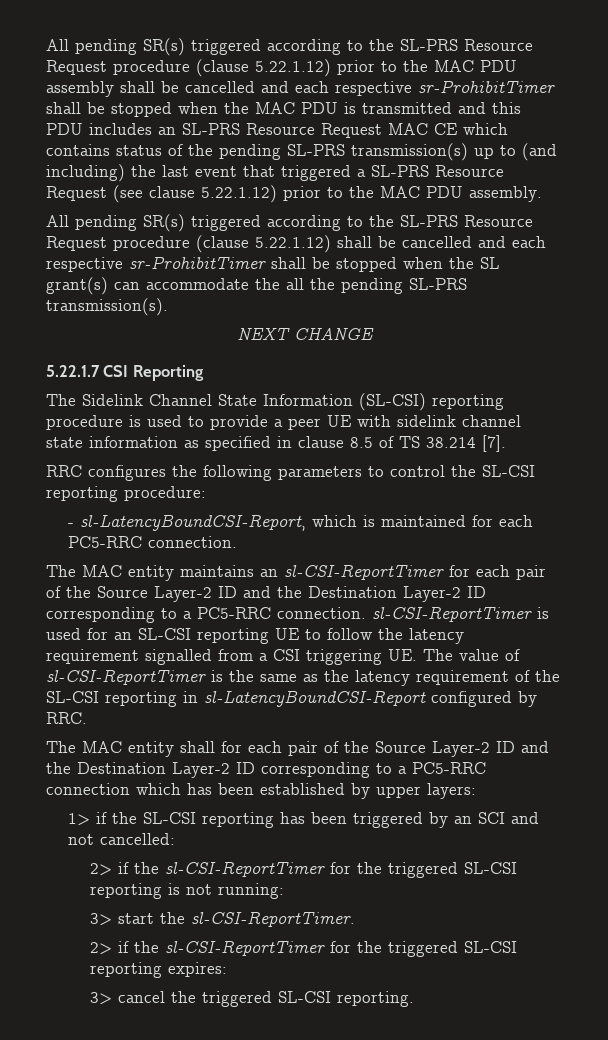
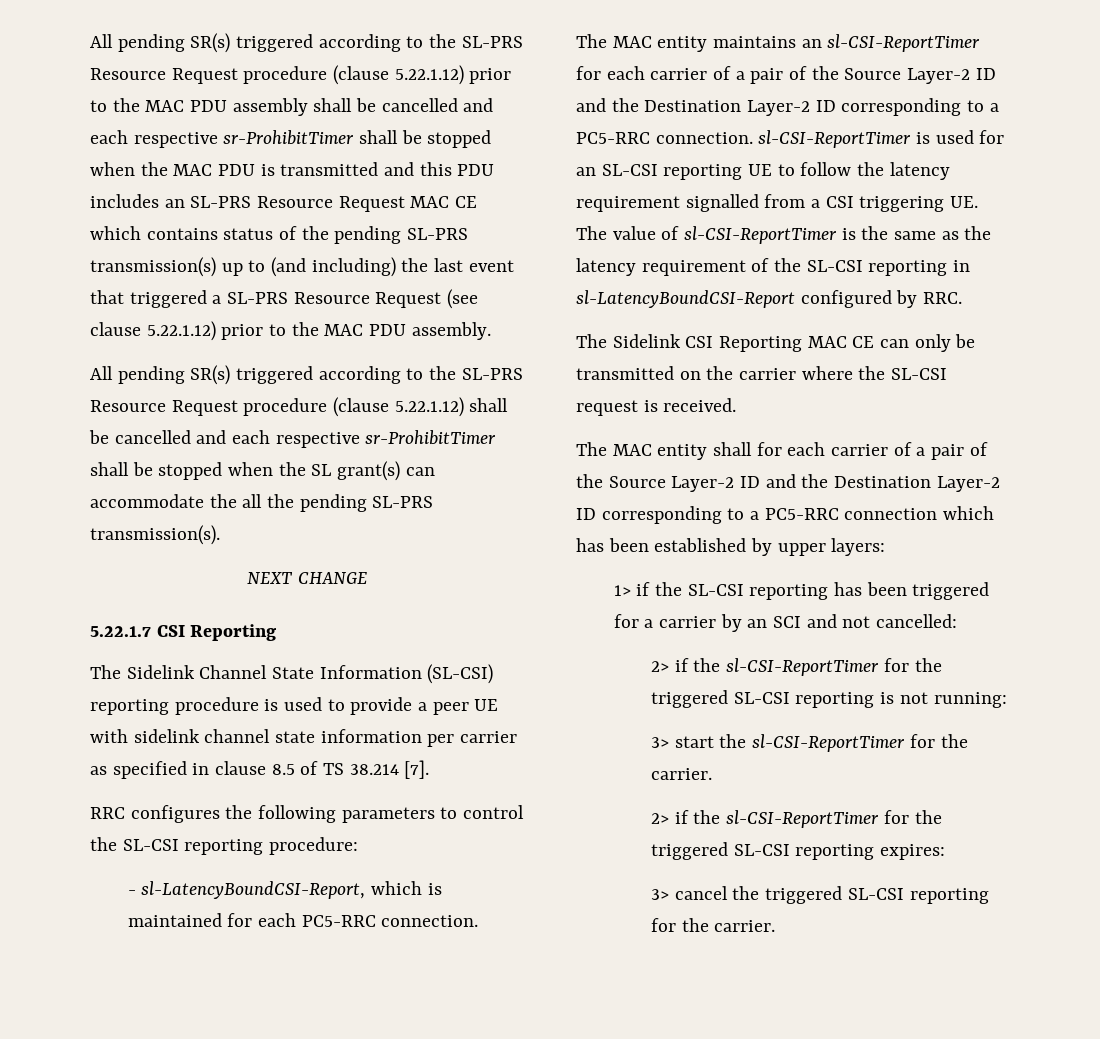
- The Sidelink Channel State Information (SL-CSI) reporting procedure is used to provide a peer UE with sidelink channel state information as specified in clause 8.5 of TS 38.214 [7].
+ The Sidelink Channel State Information (SL-CSI) reporting procedure is used to provide a peer UE with sidelink channel state information per carrier as specified in clause 8.5 of TS 38.214 [7].
- The MAC entity maintains an sl-CSI-ReportTimer for each pair of the Source Layer-2 ID and the Destination Layer-2 ID corresponding to a PC5-RRC connection. sl-CSI-ReportTimer is used for an SL-CSI reporting UE to follow the latency requirement signalled from a CSI triggering UE. The value of sl-CSI-ReportTimer is the same as the latency requirement of the SL-CSI reporting in sl-LatencyBoundCSI-Report configured by RRC.
+ The MAC entity maintains an sl-CSI-ReportTimer for each carrier of a pair of the Source Layer-2 ID and the Destination Layer-2 ID corresponding to a PC5-RRC connection. sl-CSI-ReportTimer is used for an SL-CSI reporting UE to follow the latency requirement signalled from a CSI triggering UE. The value of sl-CSI-ReportTimer is the same as the latency requirement of the SL-CSI reporting in sl-LatencyBoundCSI-Report configured by RRC.
+ The Sidelink CSI Reporting MAC CE can only be transmitted on the carrier where the SL-CSI request is received.
- The MAC entity shall for each pair of the Source Layer-2 ID and the Destination Layer-2 ID corresponding to a PC5-RRC connection which has been established by upper layers:
+ The MAC entity shall for each carrier of a pair of the Source Layer-2 ID and the Destination Layer-2 ID corresponding to a PC5-RRC connection which has been established by upper layers:
- 1> if the SL-CSI reporting has been triggered by an SCI and not cancelled:
+ 1> if the SL-CSI reporting has been triggered for a carrier by an SCI and not cancelled:
- 3> start the sl-CSI-ReportTimer.
+ 3> start the sl-CSI-ReportTimer for the carrier.
- 3> cancel the triggered SL-CSI reporting.
+ 3> cancel the triggered SL-CSI reporting for the carrier.

